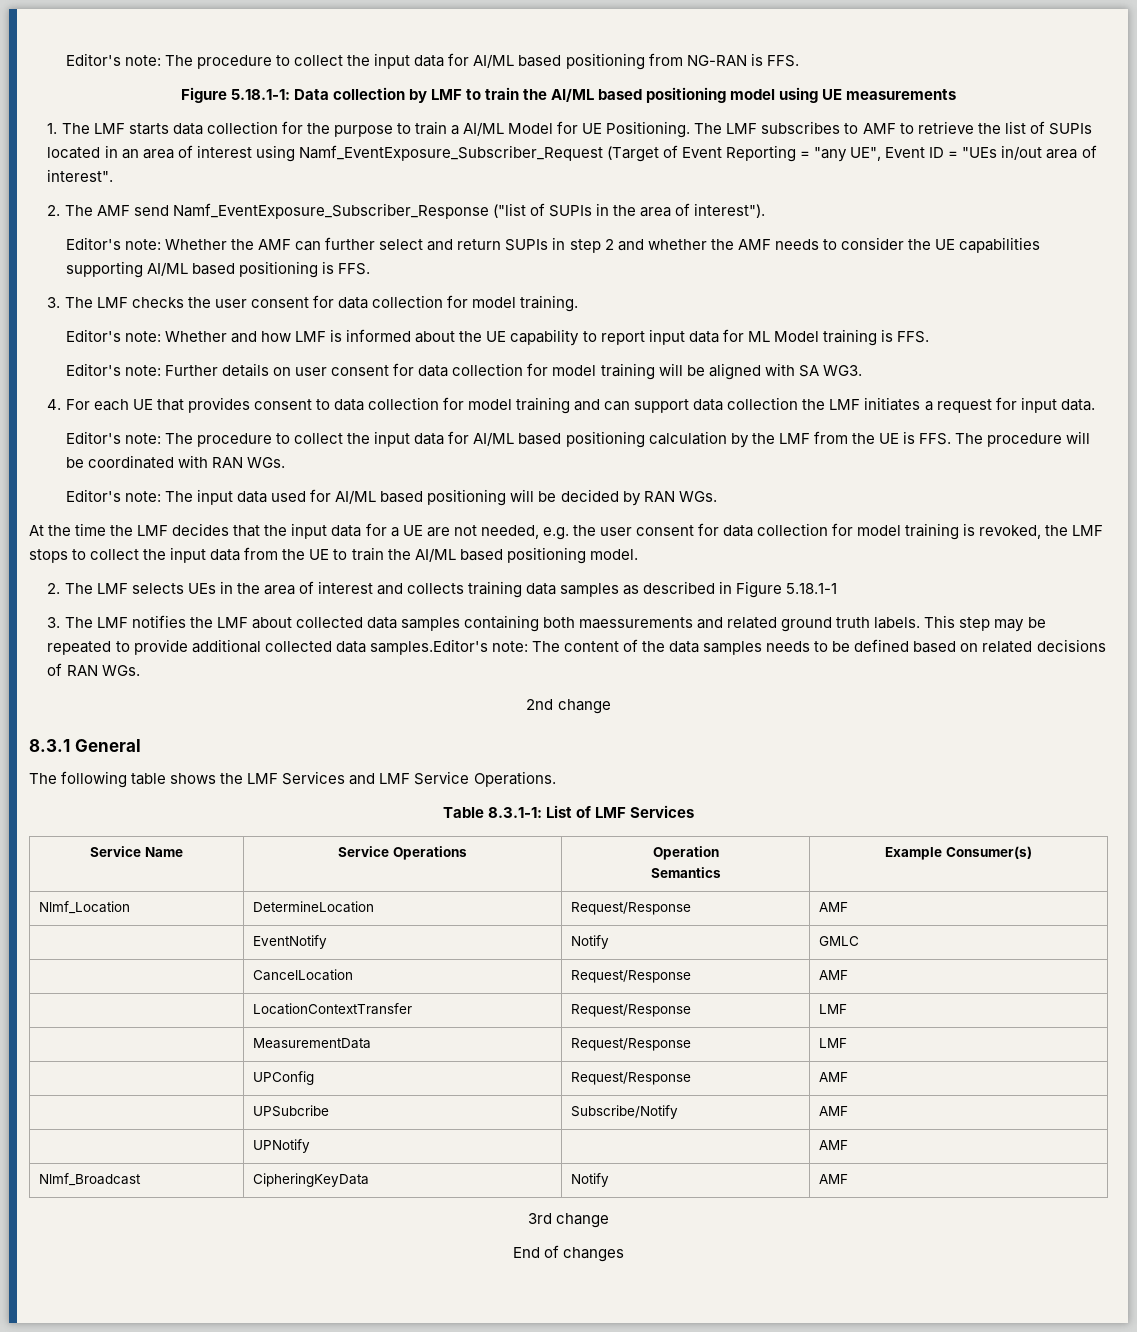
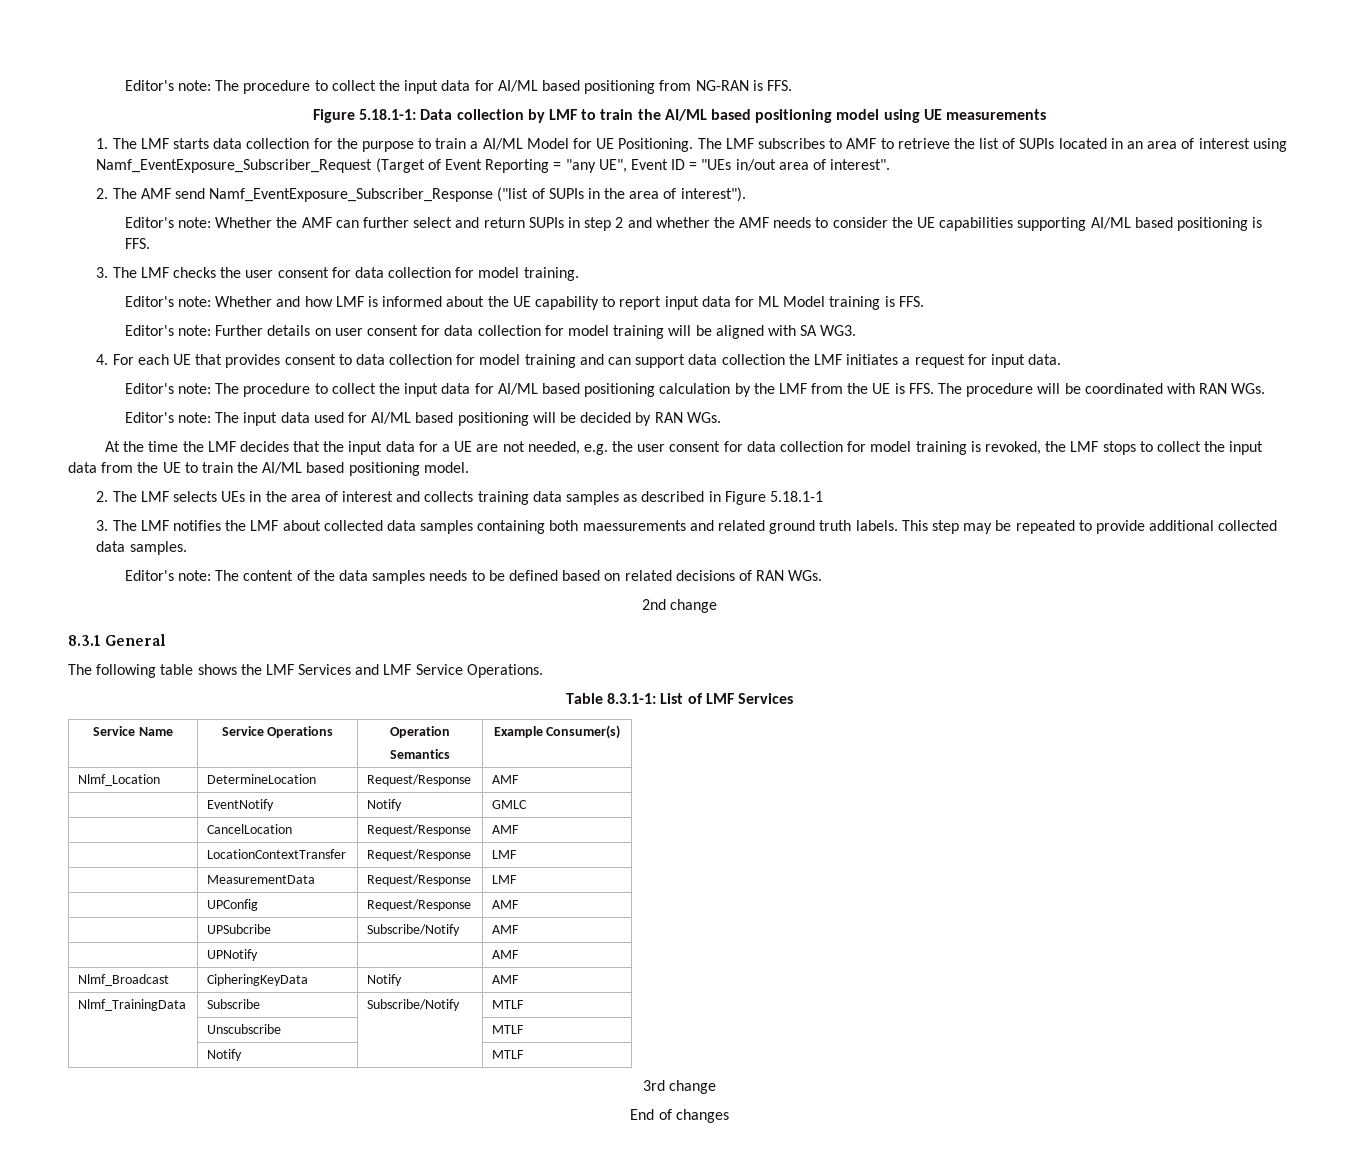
- This step may be repeated to provide additional collected data samples.Editor's note: The content of the data samples needs to be defined based on related decisions of RAN WGs.
+ This step may be repeated to provide additional collected data samples.
+ Editor's note: The content of the data samples needs to be defined based on related decisions of RAN WGs.
+ Nlmf_TrainingData | Subscribe | Subscribe/Notify | MTLF
+ | Unscubscribe | | MTLF
+ | Notify | | MTLF

